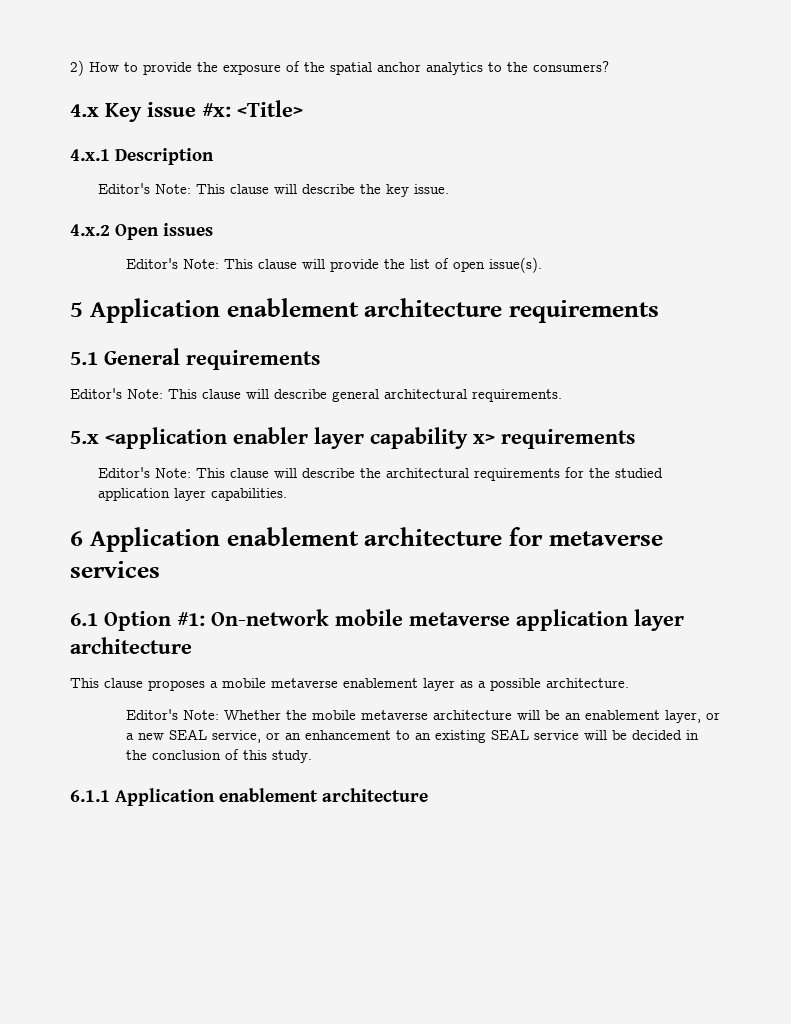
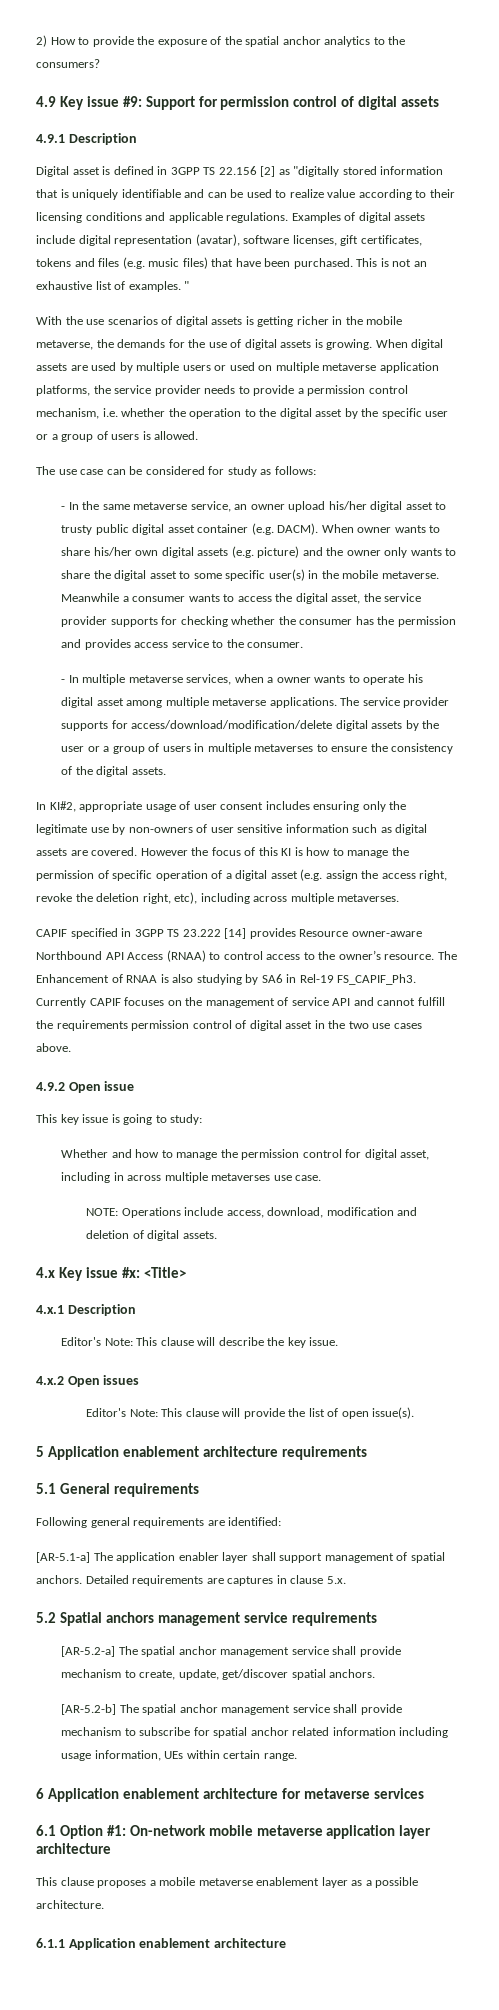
+ 4.9 Key issue #9: Support for permission control of digital assets
+ 4.9.1 Description
+ Digital asset is defined in 3GPP TS 22.156 [2] as "digitally stored information that is uniquely identifiable and can be used to realize value according to their licensing conditions and applicable regulations. Examples of digital assets include digital representation (avatar), software licenses, gift certificates, tokens and files (e.g. music files) that have been purchased. This is not an exhaustive list of examples. "
+ With the use scenarios of digital assets is getting richer in the mobile metaverse, the demands for the use of digital assets is growing. When digital assets are used by multiple users or used on multiple metaverse application platforms, the service provider needs to provide a permission control mechanism, i.e. whether the operation to the digital asset by the specific user or a group of users is allowed.
+ The use case can be considered for study as follows:
+ - In the same metaverse service, an owner upload his/her digital asset to trusty public digital asset container (e.g. DACM). When owner wants to share his/her own digital assets (e.g. picture) and the owner only wants to share the digital asset to some specific user(s) in the mobile metaverse. Meanwhile a consumer wants to access the digital asset, the service provider supports for checking whether the consumer has the permission and provides access service to the consumer.
+ - In multiple metaverse services, when a owner wants to operate his digital asset among multiple metaverse applications. The service provider supports for access/download/modification/delete digital assets by the user or a group of users in multiple metaverses to ensure the consistency of the digital assets.
+ In KI#2, appropriate usage of user consent includes ensuring only the legitimate use by non-owners of user sensitive information such as digital assets are covered. However the focus of this KI is how to manage the permission of specific operation of a digital asset (e.g. assign the access right, revoke the deletion right, etc), including across multiple metaverses.
+ CAPIF specified in 3GPP TS 23.222 [14] provides Resource owner-aware Northbound API Access (RNAA) to control access to the owner’s resource. The Enhancement of RNAA is also studying by SA6 in Rel-19 FS_CAPIF_Ph3. Currently CAPIF focuses on the management of service API and cannot fulfill the requirements permission control of digital asset in the two use cases above.
+ 4.9.2 Open issue
+ This key issue is going to study:
+ Whether and how to manage the permission control for digital asset, including in across multiple metaverses use case.
+ NOTE: Operations include access, download, modification and deletion of digital assets.
- Editor's Note: This clause will describe general architectural requirements.
- 5.x <application enabler layer capability x> requirements
- Editor's Note: This clause will describe the architectural requirements for the studied application layer capabilities.
+ Following general requirements are identified:
+ [AR-5.1-a] The application enabler layer shall support management of spatial anchors. Detailed requirements are captures in clause 5.x.
+ 5.2 Spatial anchors management service requirements
+ [AR-5.2-a] The spatial anchor management service shall provide mechanism to create, update, get/discover spatial anchors.
+ [AR-5.2-b] The spatial anchor management service shall provide mechanism to subscribe for spatial anchor related information including usage information, UEs within certain range.
- Editor's Note: Whether the mobile metaverse architecture will be an enablement layer, or a new SEAL service, or an enhancement to an existing SEAL service will be decided in the conclusion of this study.

